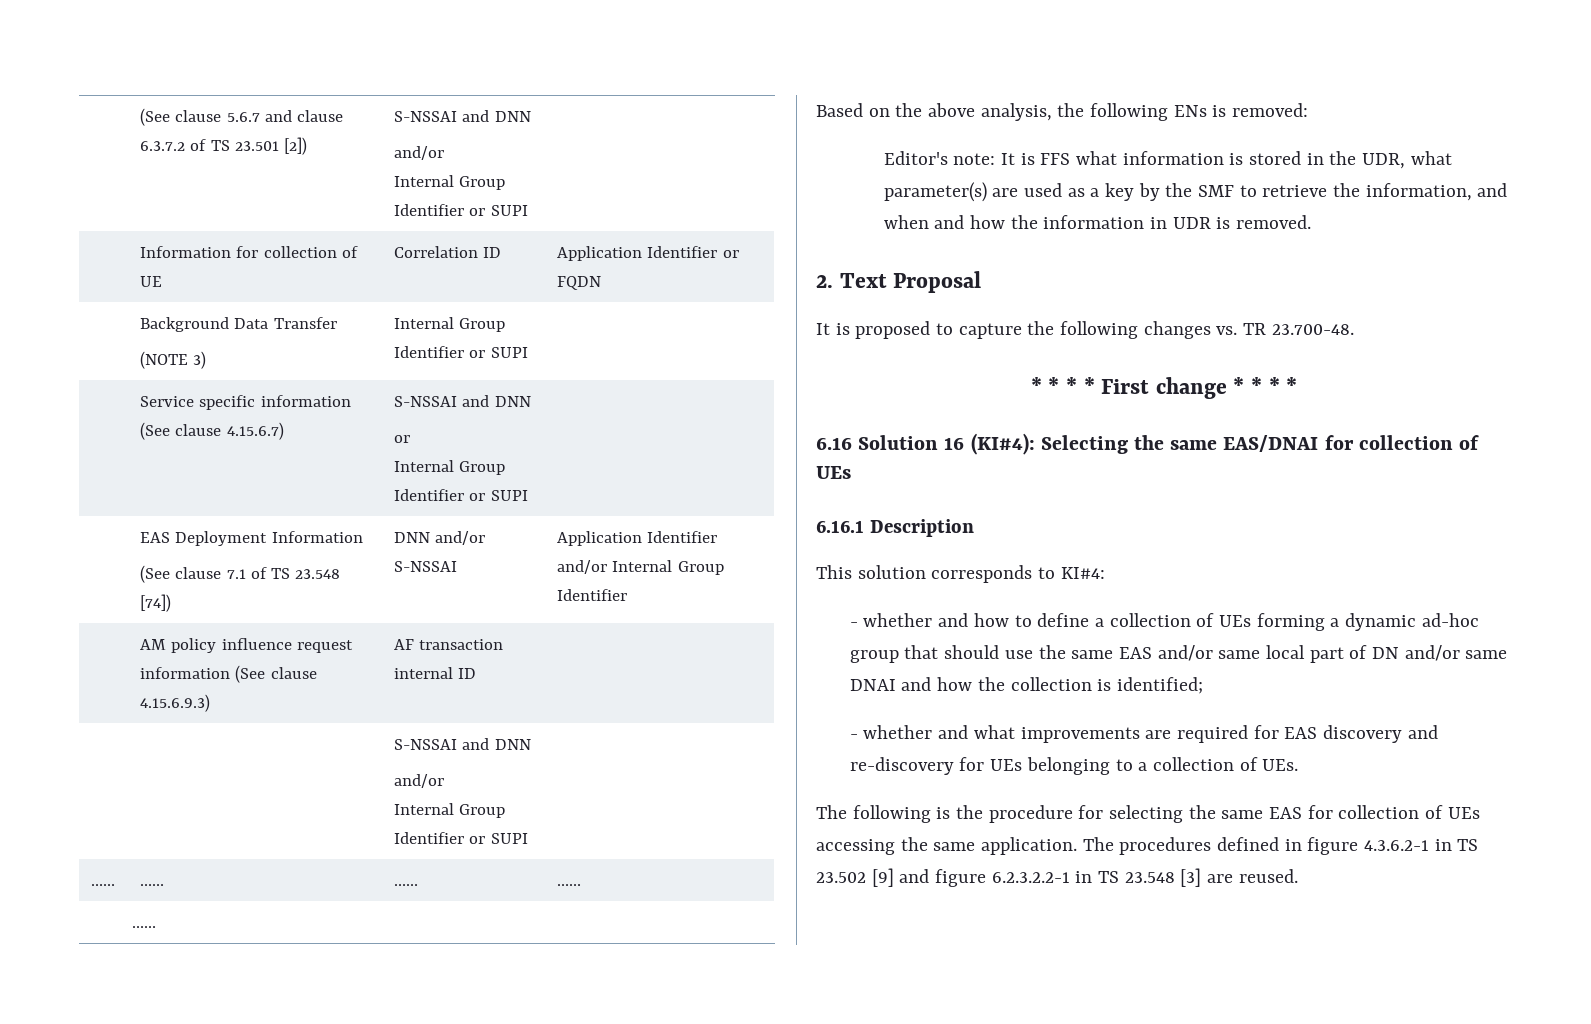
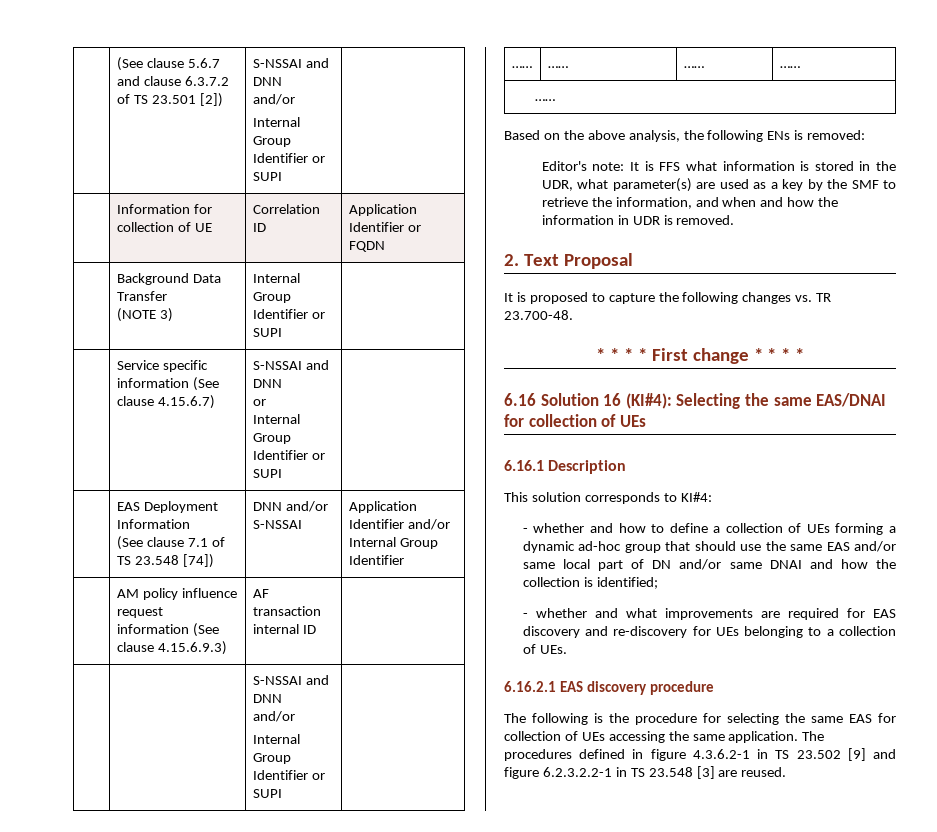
+ 6.16.2.1 EAS discovery procedure

